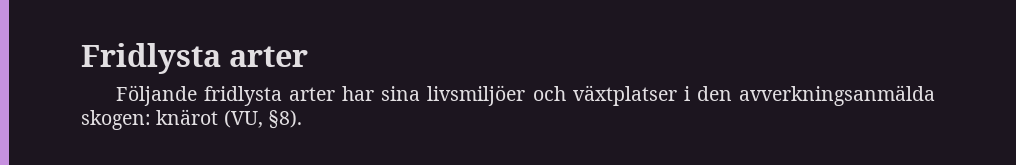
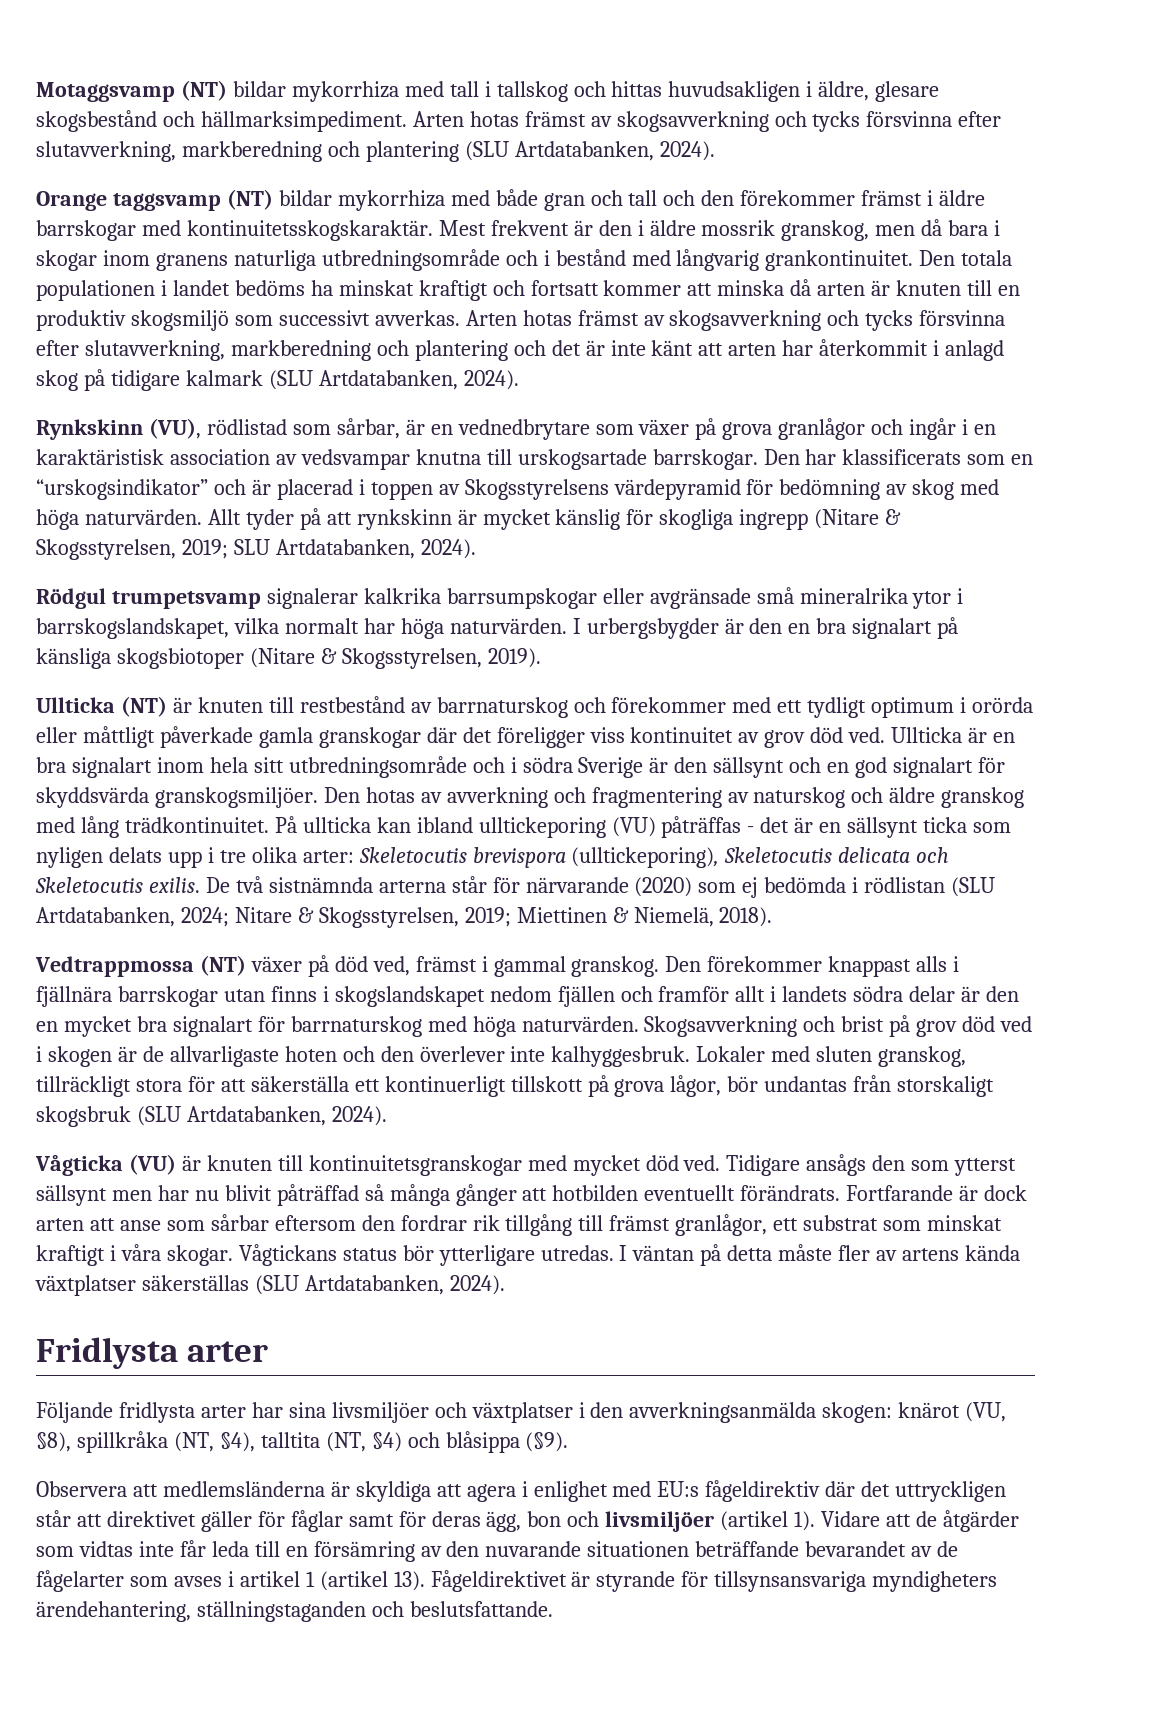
+ Motaggsvamp (NT) bildar mykorrhiza med tall i tallskog och hittas huvudsakligen i äldre, glesare skogsbestånd och hällmarksimpediment. Arten hotas främst av skogsavverkning och tycks försvinna efter slutavverkning, markberedning och plantering (SLU Artdatabanken, 2024).
+ Orange taggsvamp (NT) bildar mykorrhiza med både gran och tall och den förekommer främst i äldre barrskogar med kontinuitetsskogskaraktär. Mest frekvent är den i äldre mossrik granskog, men då bara i skogar inom granens naturliga utbredningsområde och i bestånd med långvarig grankontinuitet. Den totala populationen i landet bedöms ha minskat kraftigt och fortsatt kommer att minska då arten är knuten till en produktiv skogsmiljö som successivt avverkas. Arten hotas främst av skogsavverkning och tycks försvinna efter slutavverkning, markberedning och plantering och det är inte känt att arten har återkommit i anlagd skog på tidigare kalmark (SLU Artdatabanken, 2024).
+ Rynkskinn (VU), rödlistad som sårbar, är en vednedbrytare som växer på grova granlågor och ingår i en karaktäristisk association av vedsvampar knutna till urskogsartade barrskogar. Den har klassificerats som en “urskogsindikator” och är placerad i toppen av Skogsstyrelsens värdepyramid för bedömning av skog med höga naturvärden. Allt tyder på att rynkskinn är mycket känslig för skogliga ingrepp (Nitare & Skogsstyrelsen, 2019; SLU Artdatabanken, 2024).
+ Rödgul trumpetsvamp signalerar kalkrika barrsumpskogar eller avgränsade små mineralrika ytor i barrskogslandskapet, vilka normalt har höga naturvärden. I urbergsbygder är den en bra signalart på känsliga skogsbiotoper (Nitare & Skogsstyrelsen, 2019).
+ Ullticka (NT) är knuten till restbestånd av barrnaturskog och förekommer med ett tydligt optimum i orörda eller måttligt påverkade gamla granskogar där det föreligger viss kontinuitet av grov död ved. Ullticka är en bra signalart inom hela sitt utbredningsområde och i södra Sverige är den sällsynt och en god signalart för skyddsvärda granskogsmiljöer. Den hotas av avverkning och fragmentering av naturskog och äldre granskog med lång trädkontinuitet. På ullticka kan ibland ulltickeporing (VU) påträffas - det är en sällsynt ticka som nyligen delats upp i tre olika arter: Skeletocutis brevispora (ulltickeporing), Skeletocutis delicata och Skeletocutis exilis. De två sistnämnda arterna står för närvarande (2020) som ej bedömda i rödlistan (SLU Artdatabanken, 2024; Nitare & Skogsstyrelsen, 2019; Miettinen & Niemelä, 2018).
+ Vedtrappmossa (NT) växer på död ved, främst i gammal granskog. Den förekommer knappast alls i fjällnära barrskogar utan finns i skogslandskapet nedom fjällen och framför allt i landets södra delar är den en mycket bra signalart för barrnaturskog med höga naturvärden. Skogsavverkning och brist på grov död ved i skogen är de allvarligaste hoten och den överlever inte kalhyggesbruk. Lokaler med sluten granskog, tillräckligt stora för att säkerställa ett kontinuerligt tillskott på grova lågor, bör undantas från storskaligt skogsbruk (SLU Artdatabanken, 2024).
+ Vågticka (VU) är knuten till kontinuitetsgranskogar med mycket död ved. Tidigare ansågs den som ytterst sällsynt men har nu blivit påträffad så många gånger att hotbilden eventuellt förändrats. Fortfarande är dock arten att anse som sårbar eftersom den fordrar rik tillgång till främst granlågor, ett substrat som minskat kraftigt i våra skogar. Vågtickans status bör ytterligare utredas. I väntan på detta måste fler av artens kända växtplatser säkerställas (SLU Artdatabanken, 2024).
- Följande fridlysta arter har sina livsmiljöer och växtplatser i den avverkningsanmälda skogen: knärot (VU, §8).
+ Följande fridlysta arter har sina livsmiljöer och växtplatser i den avverkningsanmälda skogen: knärot (VU, §8), spillkråka (NT, §4), talltita (NT, §4) och blåsippa (§9).
+ Observera att medlemsländerna är skyldiga att agera i enlighet med EU:s fågeldirektiv där det uttryckligen står att direktivet gäller för fåglar samt för deras ägg, bon och livsmiljöer (artikel 1). Vidare att de åtgärder som vidtas inte får leda till en försämring av den nuvarande situationen beträffande bevarandet av de fågelarter som avses i artikel 1 (artikel 13). Fågeldirektivet är styrande för tillsynsansvariga myndigheters ärendehantering, ställningstaganden och beslutsfattande.

